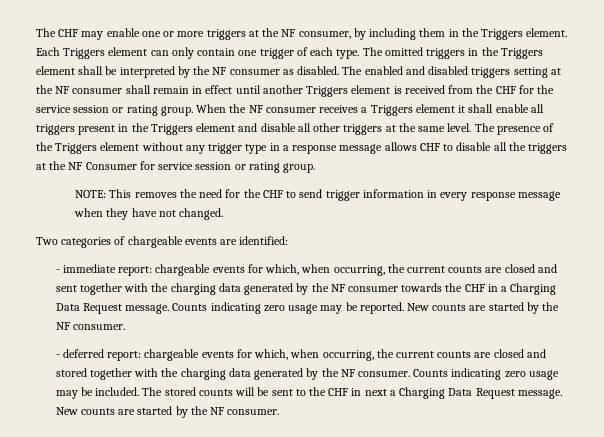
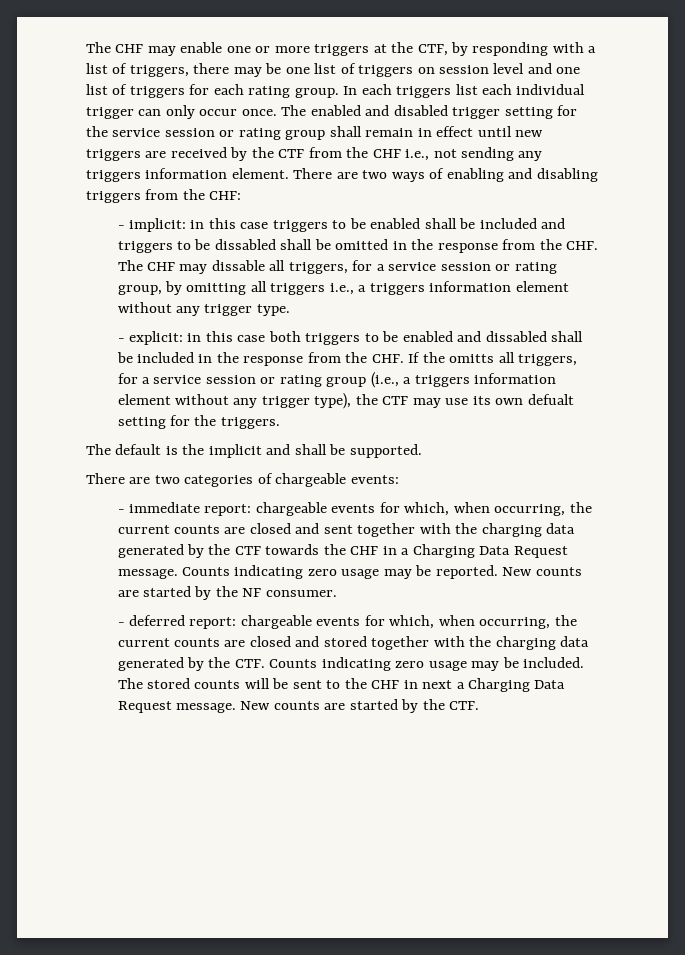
- The CHF may enable one or more triggers at the NF consumer, by including them in the Triggers element. Each Triggers element can only contain one trigger of each type. The omitted triggers in the Triggers element shall be interpreted by the NF consumer as disabled. The enabled and disabled triggers setting at the NF consumer shall remain in effect until another Triggers element is received from the CHF for the service session or rating group. When the NF consumer receives a Triggers element it shall enable all triggers present in the Triggers element and disable all other triggers at the same level. The presence of the Triggers element without any trigger type in a response message allows CHF to disable all the triggers at the NF Consumer for service session or rating group.
- NOTE: This removes the need for the CHF to send trigger information in every response message when they have not changed.
- Two categories of chargeable events are identified:
+ The CHF may enable one or more triggers at the CTF, by responding with a list of triggers, there may be one list of triggers on session level and one list of triggers for each rating group. In each triggers list each individual trigger can only occur once. The enabled and disabled trigger setting for the service session or rating group shall remain in effect until new triggers are received by the CTF from the CHF i.e., not sending any triggers information element. There are two ways of enabling and disabling triggers from the CHF:
+ - implicit: in this case triggers to be enabled shall be included and triggers to be dissabled shall be omitted in the response from the CHF. The CHF may dissable all triggers, for a service session or rating group, by omitting all triggers i.e., a triggers information element without any trigger type.
+ - explicit: in this case both triggers to be enabled and dissabled shall be included in the response from the CHF. If the omitts all triggers, for a service session or rating group (i.e., a triggers information element without any trigger type), the CTF may use its own defualt setting for the triggers.
+ The default is the implicit and shall be supported.
+ There are two categories of chargeable events:
- - immediate report: chargeable events for which, when occurring, the current counts are closed and sent together with the charging data generated by the NF consumer towards the CHF in a Charging Data Request message.
+ - immediate report: chargeable events for which, when occurring, the current counts are closed and sent together with the charging data generated by the CTF towards the CHF in a Charging Data Request message.
- - deferred report: chargeable events for which, when occurring, the current counts are closed and stored together with the charging data generated by the NF consumer. Counts indicating zero usage may be included.
+ - deferred report: chargeable events for which, when occurring, the current counts are closed and stored together with the charging data generated by the CTF. Counts indicating zero usage may be included.
- The stored counts will be sent to the CHF in next a Charging Data Request message. New counts are started by the NF consumer.
+ The stored counts will be sent to the CHF in next a Charging Data Request message. New counts are started by the CTF.

